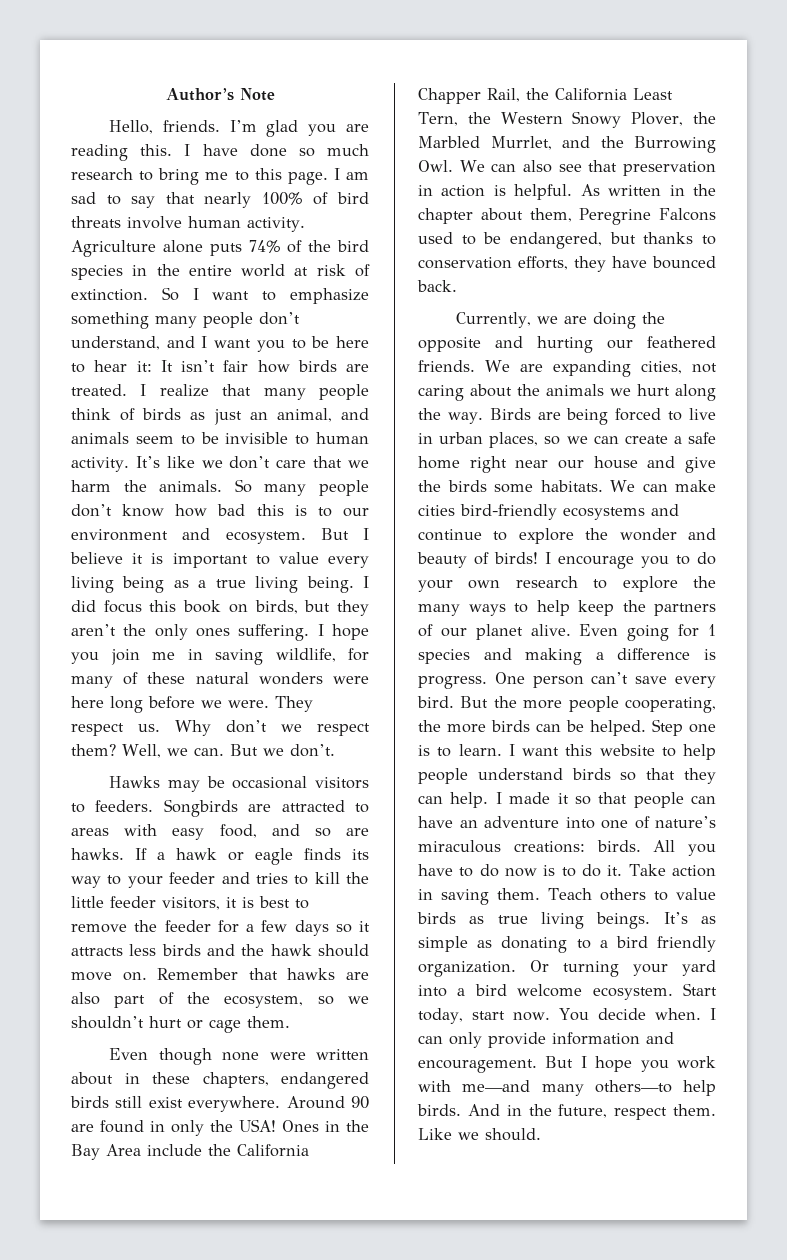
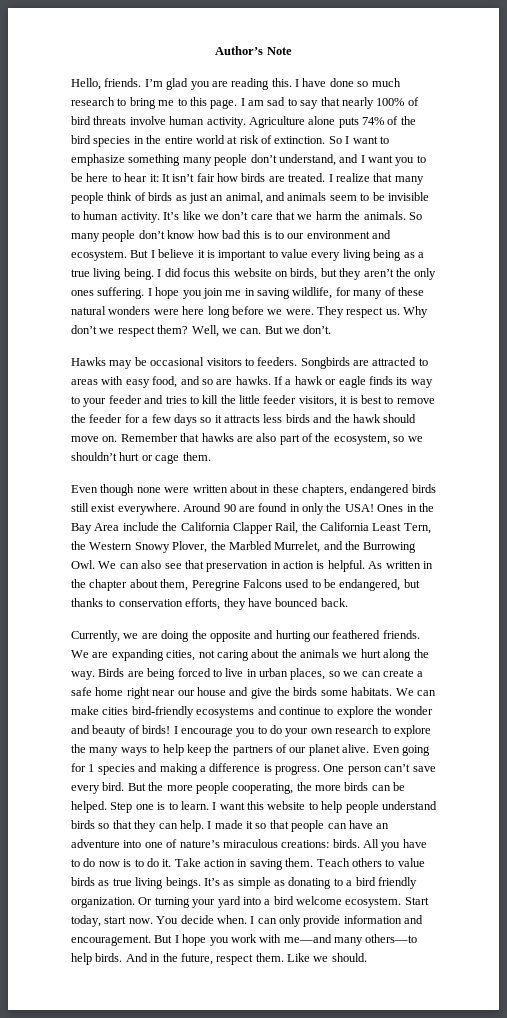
- I did focus this book on birds, but they aren’t the only ones suffering.
+ I did focus this website on birds, but they aren’t the only ones suffering.
- Ones in the Bay Area include the California Chapper Rail, the California Least Tern, the Western Snowy Plover, the Marbled Murrlet, and the Burrowing Owl. We can also see that preservation in action is helpful.
+ Ones in the Bay Area include the California Clapper Rail, the California Least Tern, the Western Snowy Plover, the Marbled Murrelet, and the Burrowing Owl. We can also see that preservation in action is helpful.

